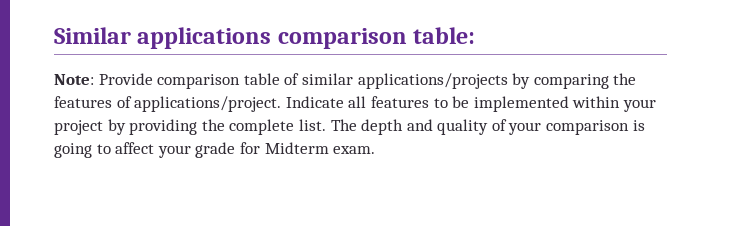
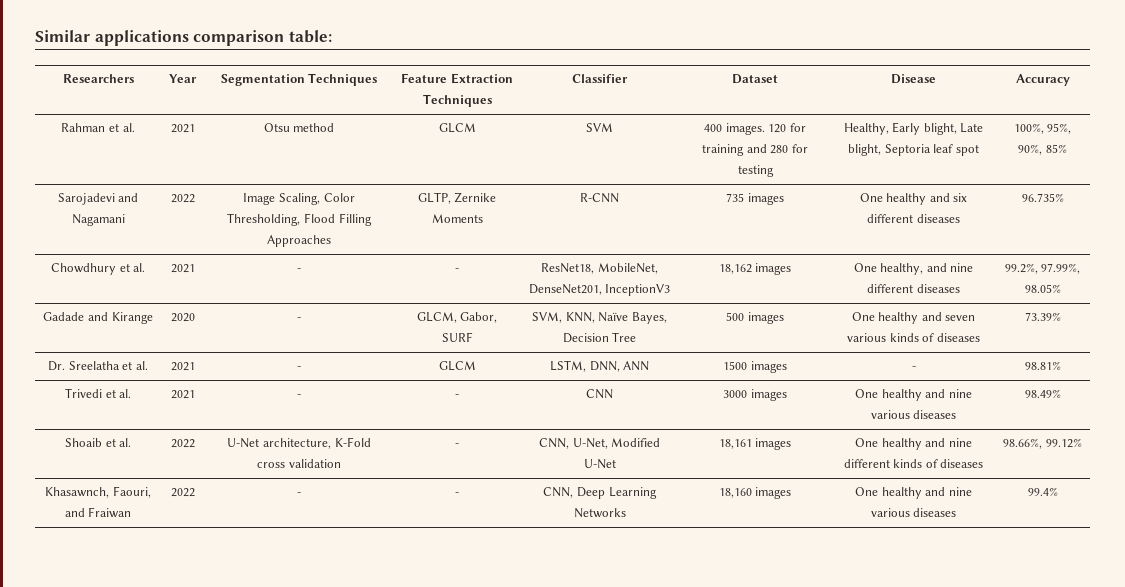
- Note: Provide comparison table of similar applications/projects by comparing the features of applications/project. Indicate all features to be implemented within your project by providing the complete list. The depth and quality of your comparison is going to affect your grade for Midterm exam.
+ Researchers | Year | Segmentation Techniques | Feature Extraction Techniques | Classifier | Dataset | Disease | Accuracy
+ Rahman et al. | 2021 | Otsu method | GLCM | SVM | 400 images. 120 for training and 280 for testing | Healthy, Early blight, Late blight, Septoria leaf spot | 100%, 95%, 90%, 85%
+ Sarojadevi and Nagamani | 2022 | Image Scaling, Color Thresholding, Flood Filling Approaches | GLTP, Zernike Moments | R-CNN | 735 images | One healthy and six different diseases | 96.735%
+ Chowdhury et al. | 2021 | - | - | ResNet18, MobileNet, DenseNet201, InceptionV3 | 18,162 images | One healthy, and nine different diseases | 99.2%, 97.99%, 98.05%
+ Gadade and Kirange | 2020 | - | GLCM, Gabor, SURF | SVM, KNN, Naïve Bayes, Decision Tree | 500 images | One healthy and seven various kinds of diseases | 73.39%
+ Dr. Sreelatha et al. | 2021 | - | GLCM | LSTM, DNN, ANN | 1500 images | - | 98.81%
+ Trivedi et al. | 2021 | - | - | CNN | 3000 images | One healthy and nine various diseases | 98.49%
+ Shoaib et al. | 2022 | U-Net architecture, K-Fold cross validation | - | CNN, U-Net, Modified U-Net | 18,161 images | One healthy and nine different kinds of diseases | 98.66%, 99.12%
+ Khasawnch, Faouri, and Fraiwan | 2022 | - | - | CNN, Deep Learning Networks | 18,160 images | One healthy and nine various diseases | 99.4%

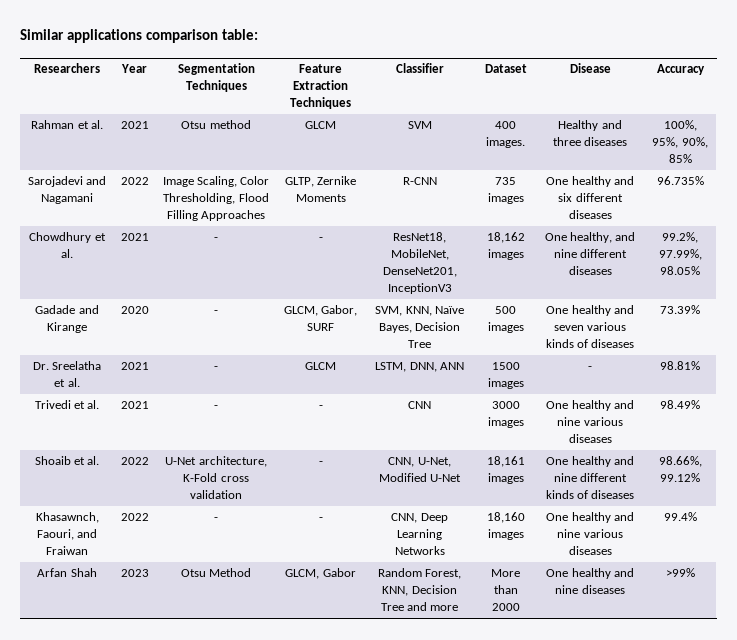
- Rahman et al. | 2021 | Otsu method | GLCM | SVM | 400 images. 120 for training and 280 for testing | Healthy, Early blight, Late blight, Septoria leaf spot | 100%, 95%, 90%, 85%
+ Rahman et al. | 2021 | Otsu method | GLCM | SVM | 400 images. | Healthy and three diseases | 100%, 95%, 90%, 85%
+ Arfan Shah | 2023 | Otsu Method | GLCM, Gabor | Random Forest, KNN, Decision Tree and more | More than 2000 | One healthy and nine diseases | >99%

